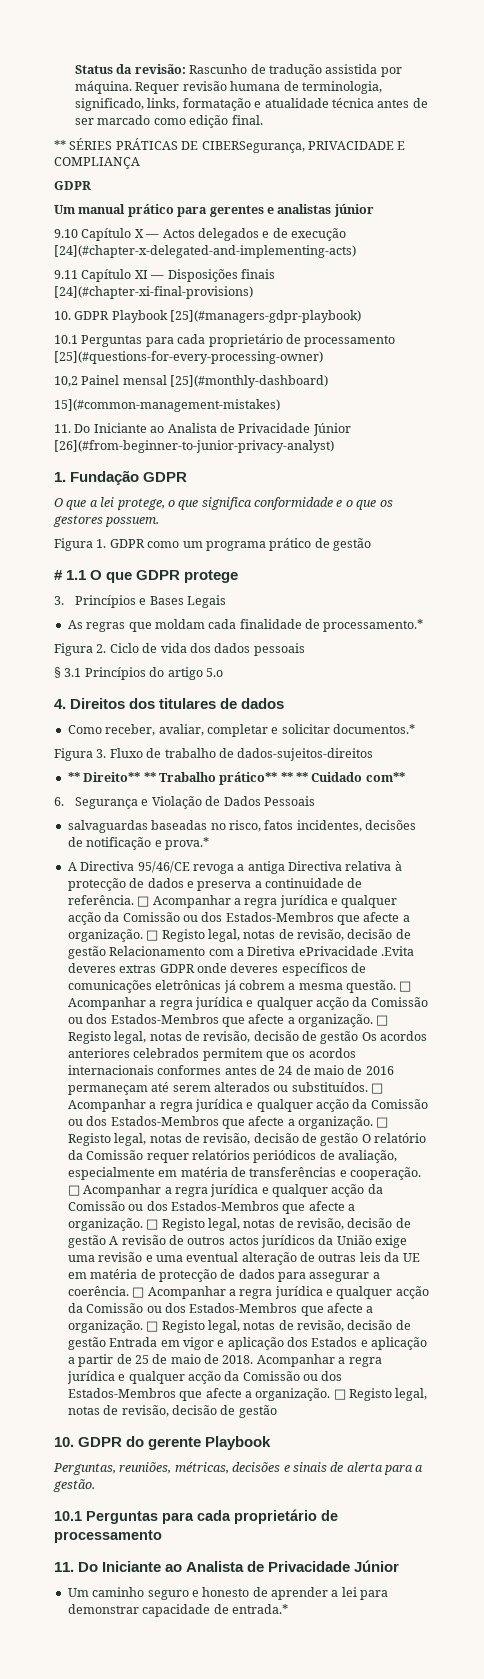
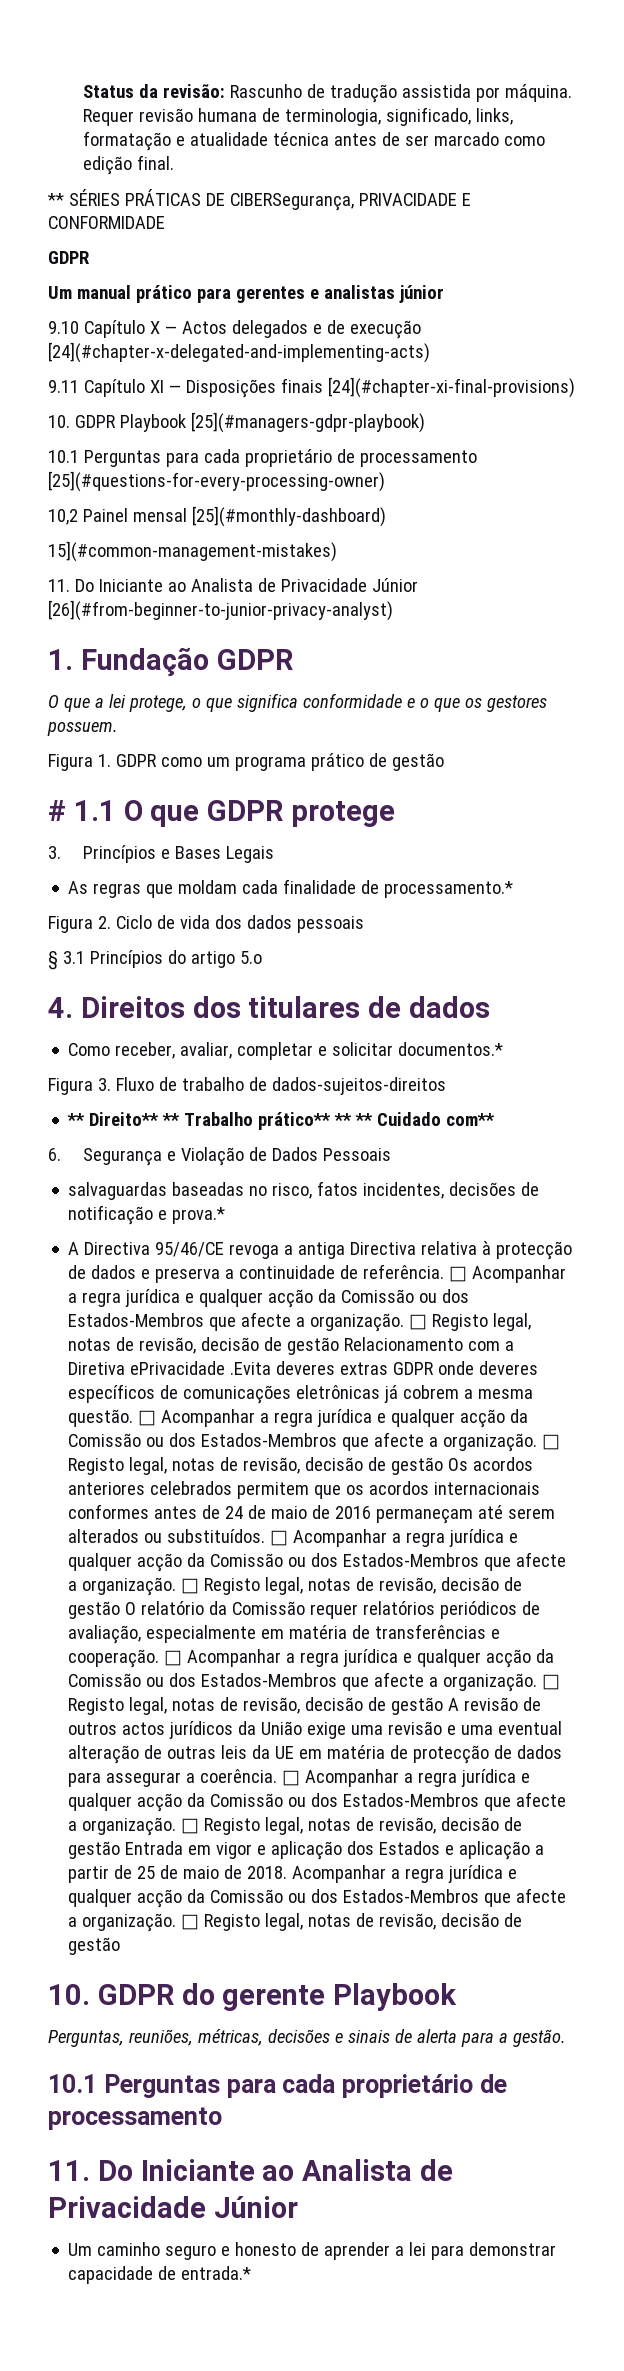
- ** SÉRIES PRÁTICAS DE CIBERSegurança, PRIVACIDADE E COMPLIANÇA
+ ** SÉRIES PRÁTICAS DE CIBERSegurança, PRIVACIDADE E CONFORMIDADE

